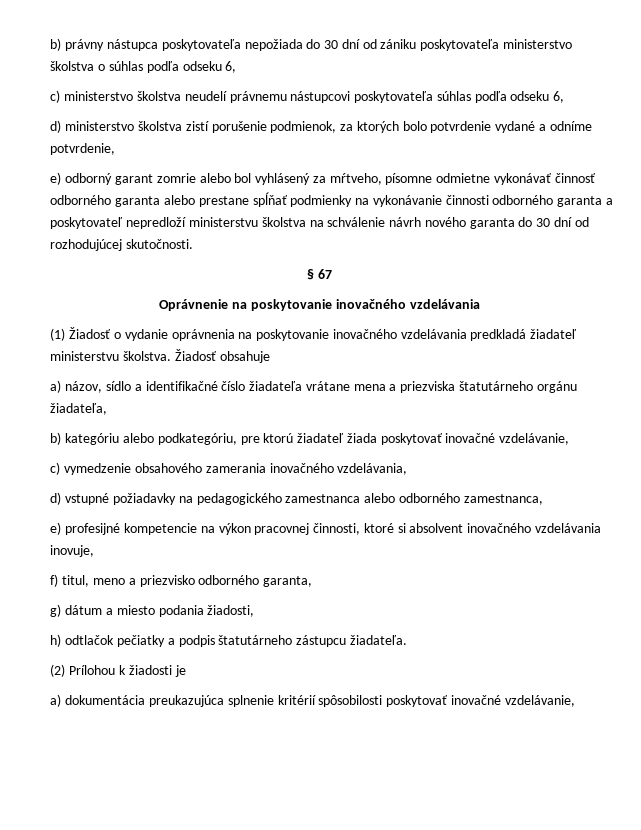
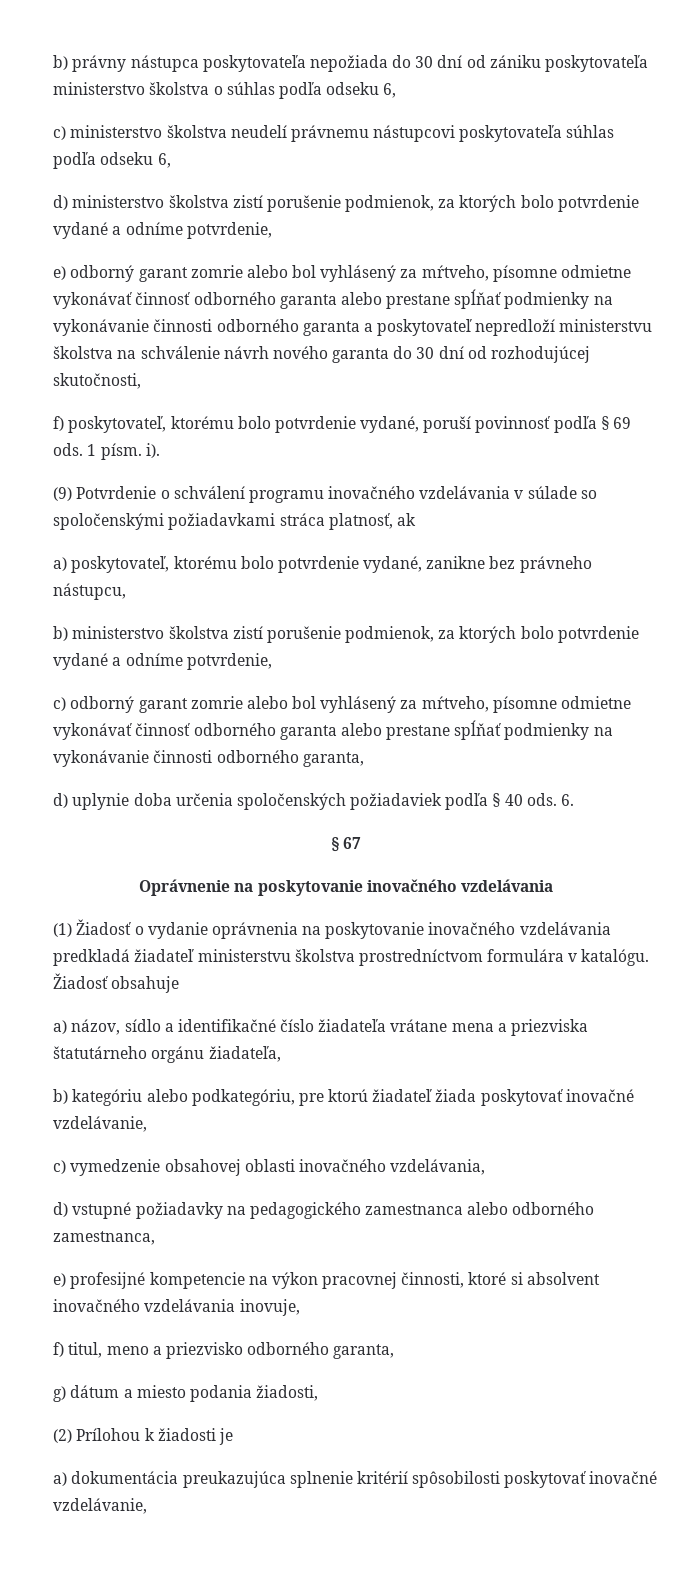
- e) odborný garant zomrie alebo bol vyhlásený za mŕtveho, písomne odmietne vykonávať činnosť odborného garanta alebo prestane spĺňať podmienky na vykonávanie činnosti odborného garanta a poskytovateľ nepredloží ministerstvu školstva na schválenie návrh nového garanta do 30 dní od rozhodujúcej skutočnosti.
+ e) odborný garant zomrie alebo bol vyhlásený za mŕtveho, písomne odmietne vykonávať činnosť odborného garanta alebo prestane spĺňať podmienky na vykonávanie činnosti odborného garanta a poskytovateľ nepredloží ministerstvu školstva na schválenie návrh nového garanta do 30 dní od rozhodujúcej skutočnosti,
+ f) poskytovateľ, ktorému bolo potvrdenie vydané, poruší povinnosť podľa § 69 ods. 1 písm. i).
+ (9) Potvrdenie o schválení programu inovačného vzdelávania v súlade so spoločenskými požiadavkami stráca platnosť, ak
+ a) poskytovateľ, ktorému bolo potvrdenie vydané, zanikne bez právneho nástupcu,
+ b) ministerstvo školstva zistí porušenie podmienok, za ktorých bolo potvrdenie vydané a odníme potvrdenie,
+ c) odborný garant zomrie alebo bol vyhlásený za mŕtveho, písomne odmietne vykonávať činnosť odborného garanta alebo prestane spĺňať podmienky na vykonávanie činnosti odborného garanta,
+ d) uplynie doba určenia spoločenských požiadaviek podľa § 40 ods. 6.
- (1) Žiadosť o vydanie oprávnenia na poskytovanie inovačného vzdelávania predkladá žiadateľ ministerstvu školstva.
+ (1) Žiadosť o vydanie oprávnenia na poskytovanie inovačného vzdelávania predkladá žiadateľ ministerstvu školstva prostredníctvom formulára v katalógu.
- c) vymedzenie obsahového zamerania inovačného vzdelávania,
+ c) vymedzenie obsahovej oblasti inovačného vzdelávania,
- h) odtlačok pečiatky a podpis štatutárneho zástupcu žiadateľa.

